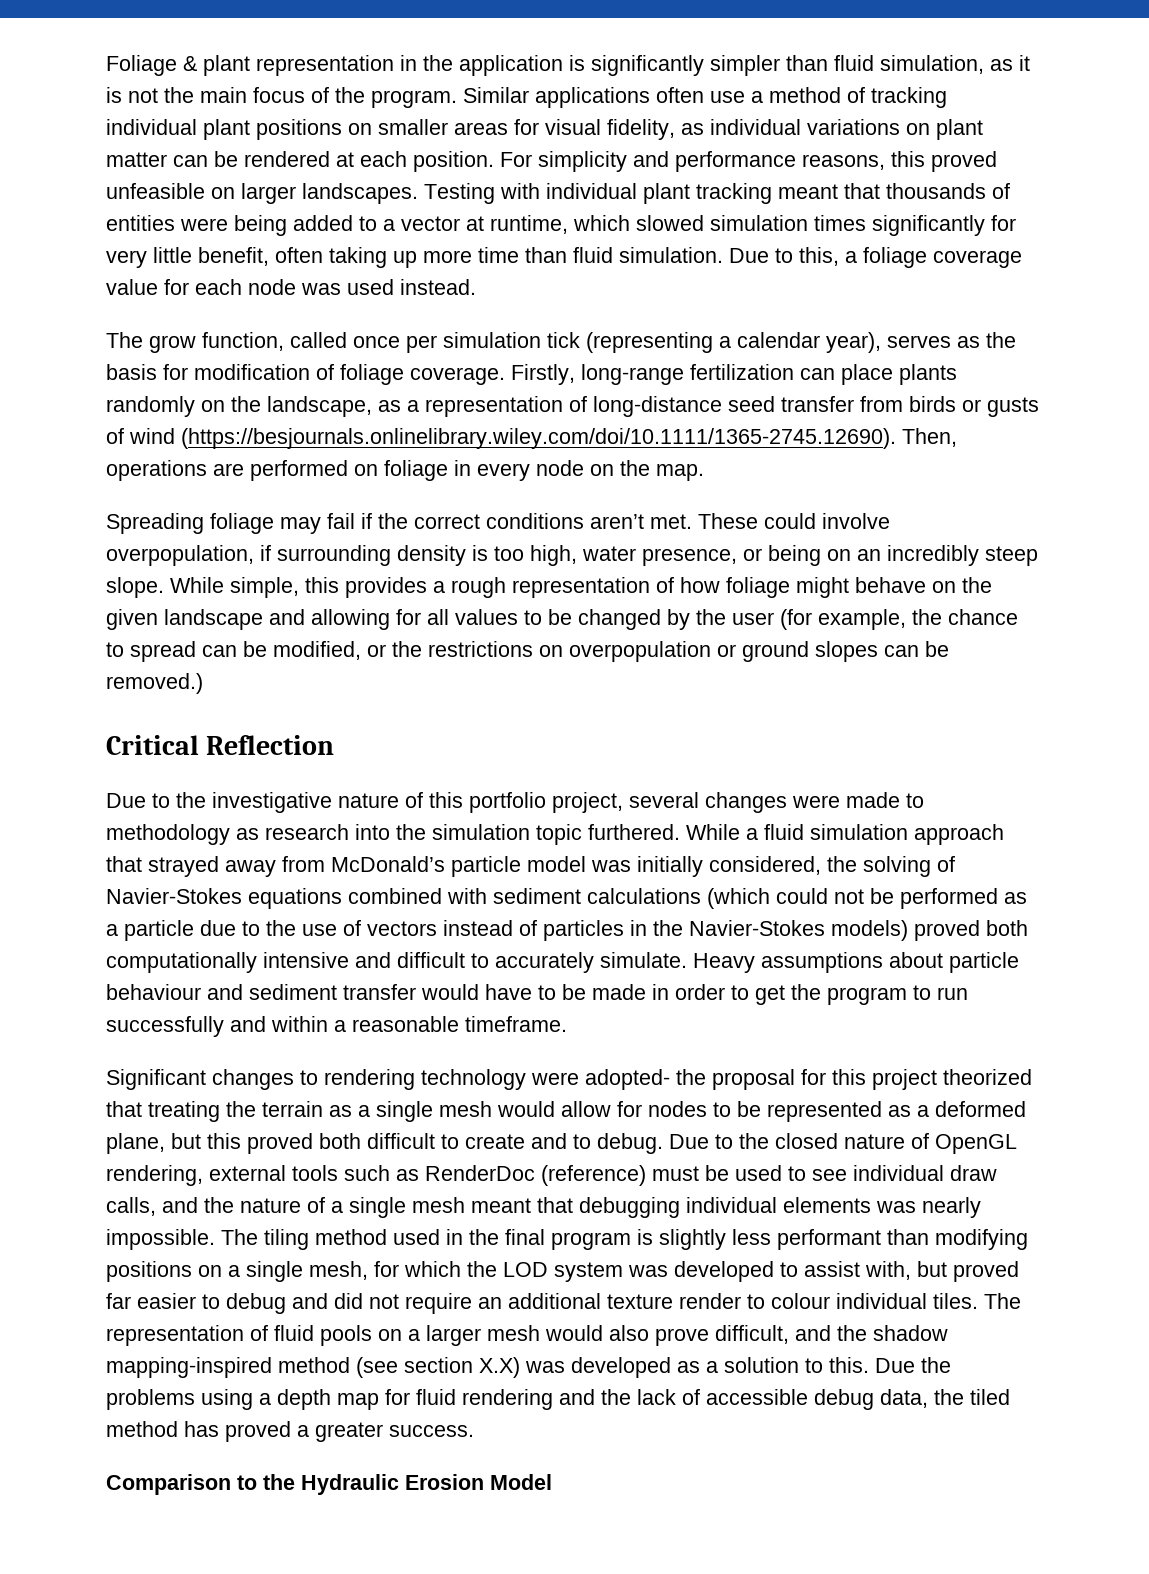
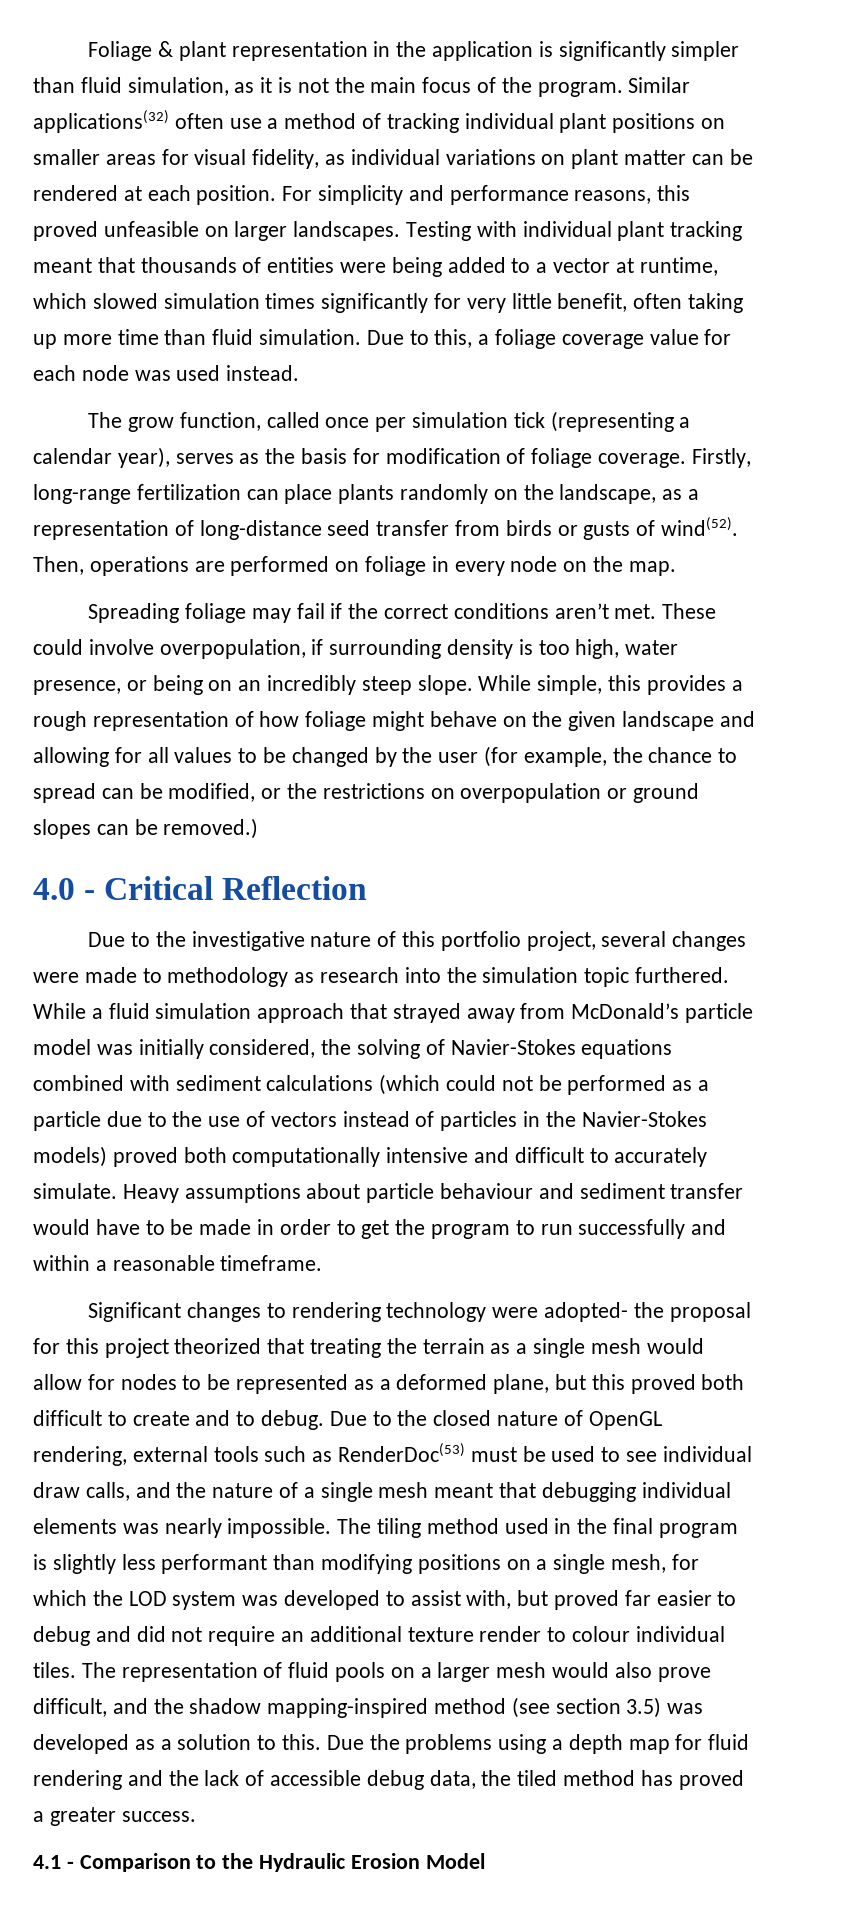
- Similar applications often use a method of tracking individual plant positions on smaller areas for visual fidelity, as individual variations on plant matter can be rendered at each position.
+ Similar applications(32) often use a method of tracking individual plant positions on smaller areas for visual fidelity, as individual variations on plant matter can be rendered at each position.
- Firstly, long-range fertilization can place plants randomly on the landscape, as a representation of long-distance seed transfer from birds or gusts of wind (https://besjournals.onlinelibrary.wiley.com/doi/10.1111/1365-2745.12690). Then, operations are performed on foliage in every node on the map.
+ Firstly, long-range fertilization can place plants randomly on the landscape, as a representation of long-distance seed transfer from birds or gusts of wind(52). Then, operations are performed on foliage in every node on the map.
- Critical Reflection
+ 4.0 - Critical Reflection
- Due to the closed nature of OpenGL rendering, external tools such as RenderDoc (reference) must be used to see individual draw calls, and the nature of a single mesh meant that debugging individual elements was nearly impossible.
+ Due to the closed nature of OpenGL rendering, external tools such as RenderDoc(53) must be used to see individual draw calls, and the nature of a single mesh meant that debugging individual elements was nearly impossible.
- The representation of fluid pools on a larger mesh would also prove difficult, and the shadow mapping-inspired method (see section X.X) was developed as a solution to this.
+ The representation of fluid pools on a larger mesh would also prove difficult, and the shadow mapping-inspired method (see section 3.5) was developed as a solution to this.
- Comparison to the Hydraulic Erosion Model
+ 4.1 - Comparison to the Hydraulic Erosion Model

